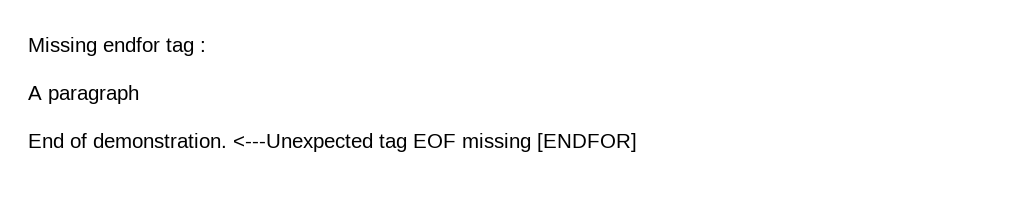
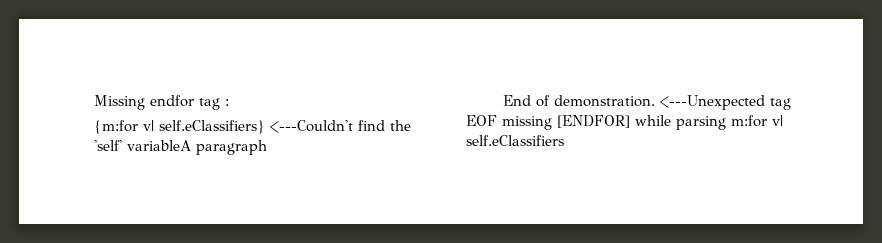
- A paragraph
+ {m:for v| self.eClassifiers} <---Couldn't find the 'self' variableA paragraph
- <---Unexpected tag EOF missing [ENDFOR]
+ <---Unexpected tag EOF missing [ENDFOR] while parsing m:for v| self.eClassifiers

